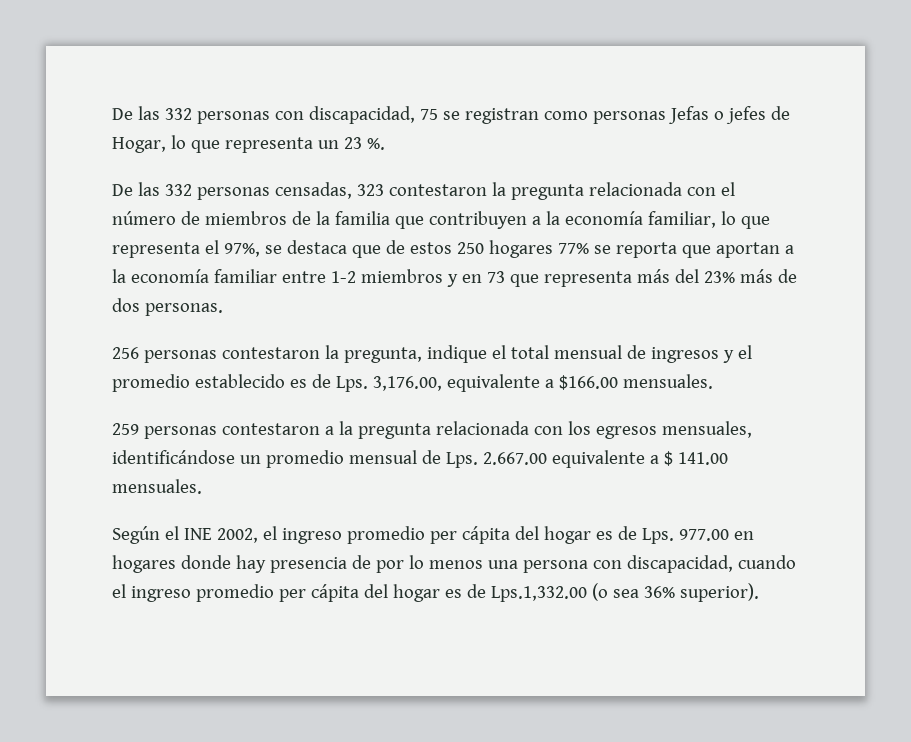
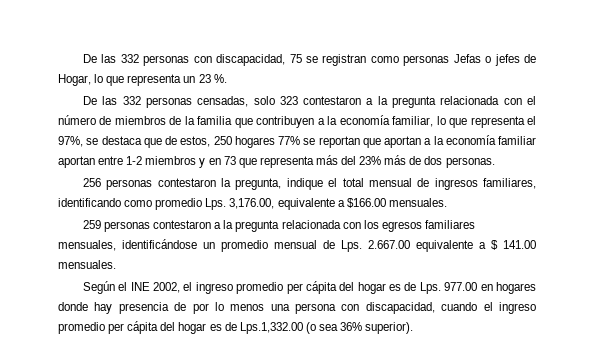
- De las 332 personas censadas, 323 contestaron la pregunta relacionada con el número de miembros de la familia que contribuyen a la economía familiar, lo que representa el 97%, se destaca que de estos 250 hogares 77% se reporta que aportan a la economía familiar entre 1-2 miembros y en 73 que representa más del 23% más de dos personas.
+ De las 332 personas censadas, solo 323 contestaron a la pregunta relacionada con el número de miembros de la familia que contribuyen a la economía familiar, lo que representa el 97%, se destaca que de estos, 250 hogares 77% se reportan que aportan a la economía familiar aportan entre 1-2 miembros y en 73 que representa más del 23% más de dos personas.
- 256 personas contestaron la pregunta, indique el total mensual de ingresos y el promedio establecido es de Lps. 3,176.00, equivalente a $166.00 mensuales.
+ 256 personas contestaron la pregunta, indique el total mensual de ingresos familiares, identificando como promedio Lps. 3,176.00, equivalente a $166.00 mensuales.
- 259 personas contestaron a la pregunta relacionada con los egresos mensuales, identificándose un promedio mensual de Lps. 2.667.00 equivalente a $ 141.00 mensuales.
+ 259 personas contestaron a la pregunta relacionada con los egresos familiares mensuales, identificándose un promedio mensual de Lps. 2.667.00 equivalente a $ 141.00 mensuales.

